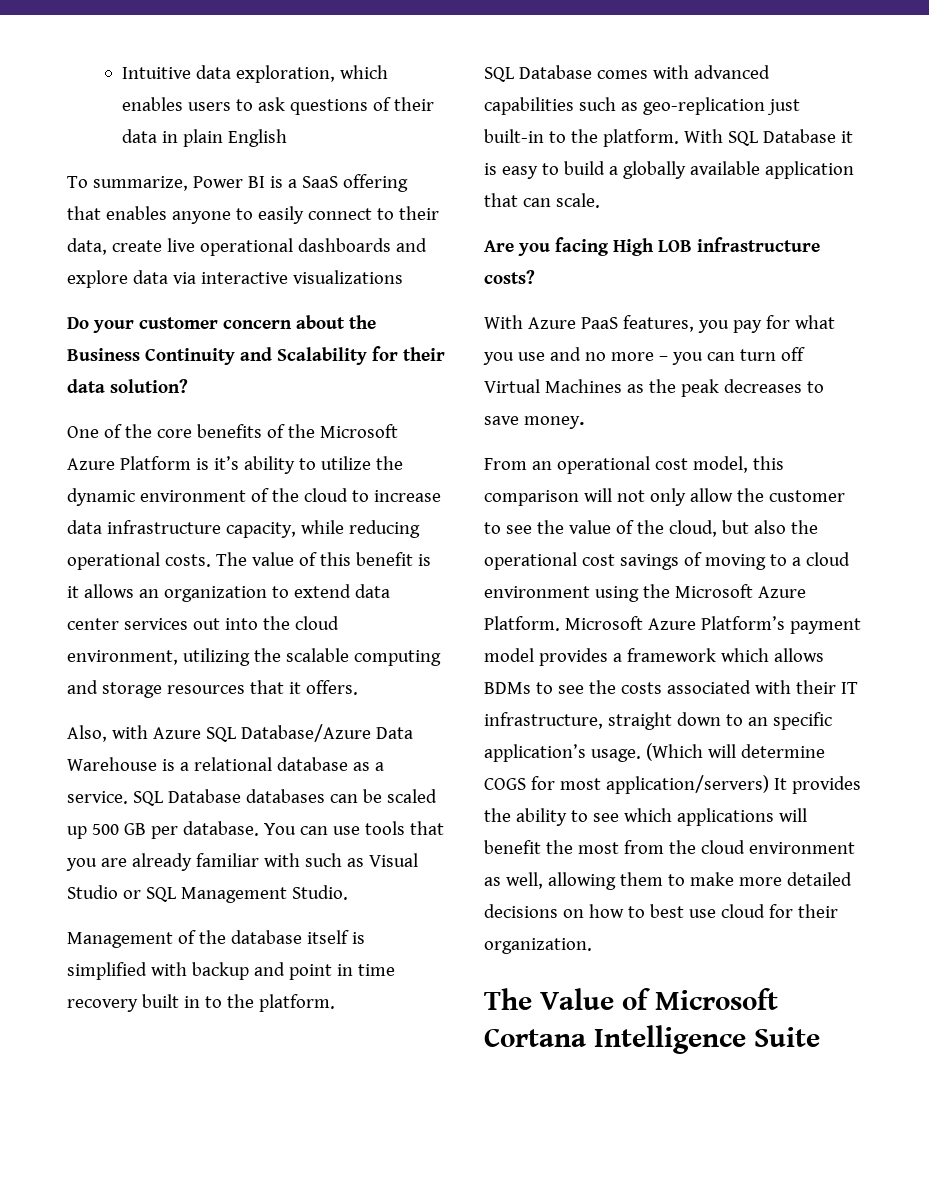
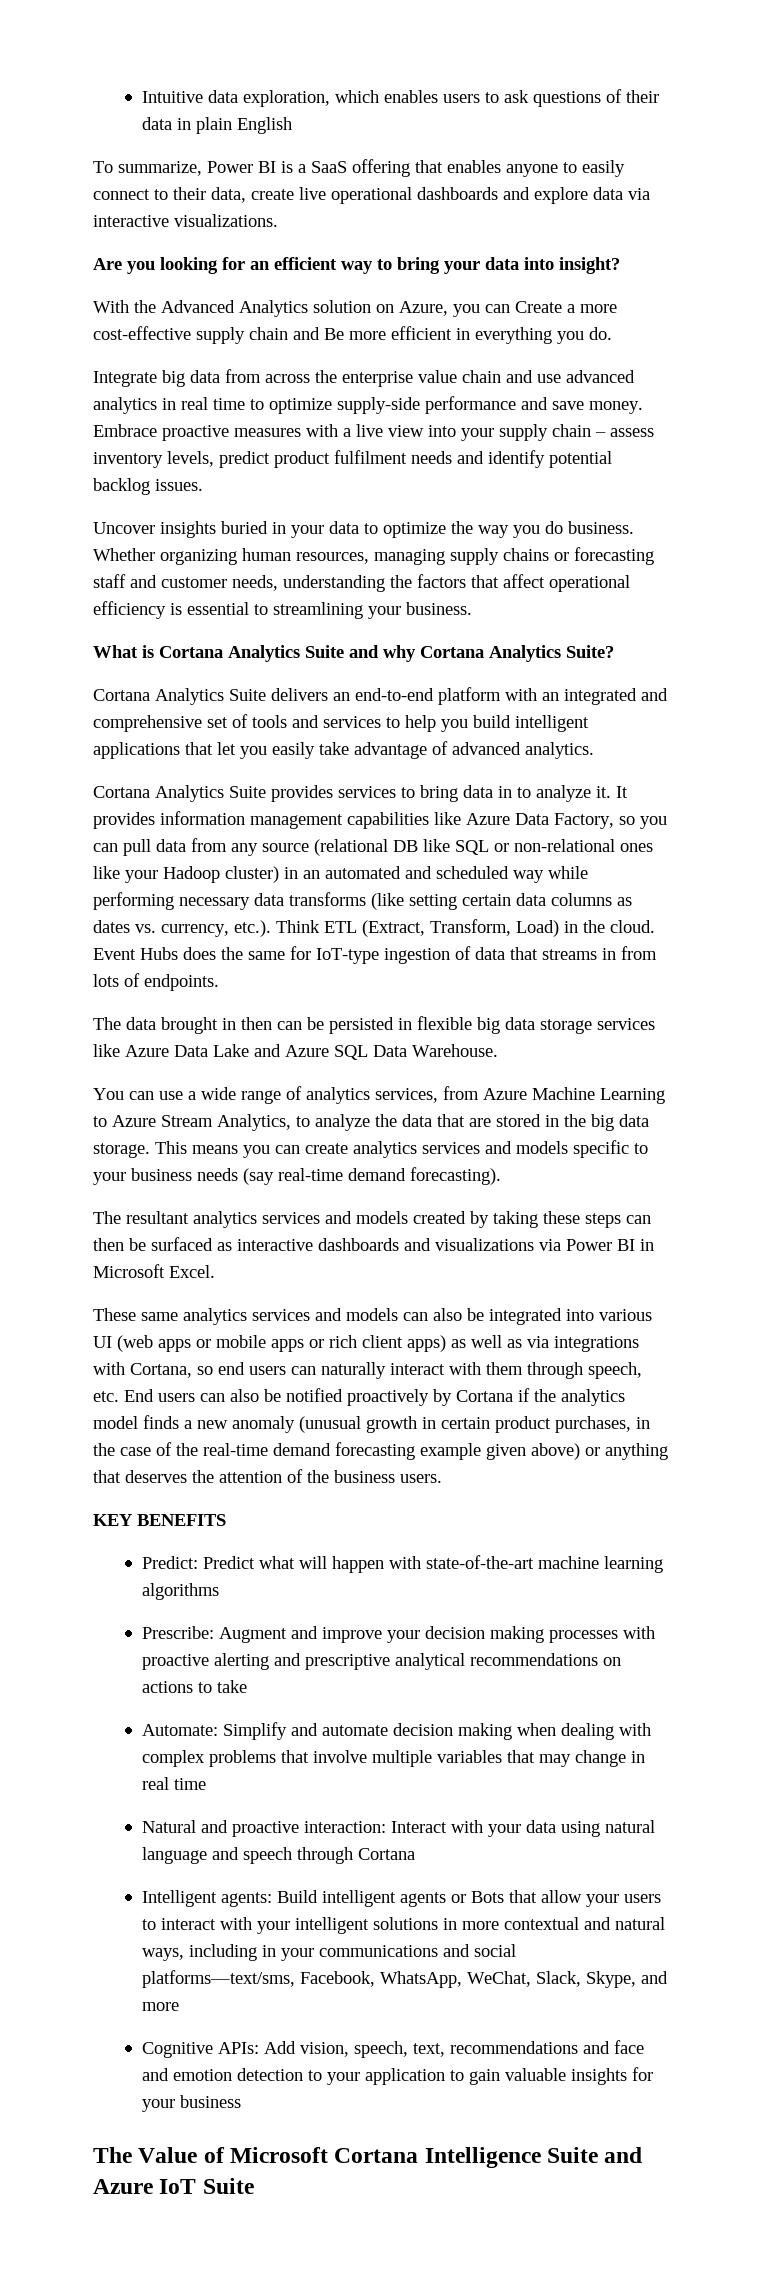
- To summarize, Power BI is a SaaS offering that enables anyone to easily connect to their data, create live operational dashboards and explore data via interactive visualizations
- Do your customer concern about the Business Continuity and Scalability for their data solution?
- One of the core benefits of the Microsoft Azure Platform is it’s ability to utilize the dynamic environment of the cloud to increase data infrastructure capacity, while reducing operational costs. The value of this benefit is it allows an organization to extend data center services out into the cloud environment, utilizing the scalable computing and storage resources that it offers.
- Also, with Azure SQL Database/Azure Data Warehouse is a relational database as a service. SQL Database databases can be scaled up 500 GB per database. You can use tools that you are already familiar with such as Visual Studio or SQL Management Studio.
- Management of the database itself is simplified with backup and point in time recovery built in to the platform.
- SQL Database comes with advanced capabilities such as geo-replication just built-in to the platform. With SQL Database it is easy to build a globally available application that can scale.
- Are you facing High LOB infrastructure costs?
- With Azure PaaS features, you pay for what you use and no more – you can turn off Virtual Machines as the peak decreases to save money.
- From an operational cost model, this comparison will not only allow the customer to see the value of the cloud, but also the operational cost savings of moving to a cloud environment using the Microsoft Azure Platform. Microsoft Azure Platform’s payment model provides a framework which allows BDMs to see the costs associated with their IT infrastructure, straight down to an specific application’s usage. (Which will determine COGS for most application/servers) It provides the ability to see which applications will benefit the most from the cloud environment as well, allowing them to make more detailed decisions on how to best use cloud for their organization.
+ To summarize, Power BI is a SaaS offering that enables anyone to easily connect to their data, create live operational dashboards and explore data via interactive visualizations.
+ Are you looking for an efficient way to bring your data into insight?
+ With the Advanced Analytics solution on Azure, you can Create a more cost-effective supply chain and Be more efficient in everything you do.
+ Integrate big data from across the enterprise value chain and use advanced analytics in real time to optimize supply-side performance and save money. Embrace proactive measures with a live view into your supply chain – assess inventory levels, predict product fulfilment needs and identify potential backlog issues.
+ Uncover insights buried in your data to optimize the way you do business. Whether organizing human resources, managing supply chains or forecasting staff and customer needs, understanding the factors that affect operational efficiency is essential to streamlining your business.
+ What is Cortana Analytics Suite and why Cortana Analytics Suite?
+ Cortana Analytics Suite delivers an end-to-end platform with an integrated and comprehensive set of tools and services to help you build intelligent applications that let you easily take advantage of advanced analytics.
+ Cortana Analytics Suite provides services to bring data in to analyze it. It provides information management capabilities like Azure Data Factory, so you can pull data from any source (relational DB like SQL or non-relational ones like your Hadoop cluster) in an automated and scheduled way while performing necessary data transforms (like setting certain data columns as dates vs. currency, etc.). Think ETL (Extract, Transform, Load) in the cloud. Event Hubs does the same for IoT-type ingestion of data that streams in from lots of endpoints.
+ The data brought in then can be persisted in flexible big data storage services like Azure Data Lake and Azure SQL Data Warehouse.
+ You can use a wide range of analytics services, from Azure Machine Learning to Azure Stream Analytics, to analyze the data that are stored in the big data storage. This means you can create analytics services and models specific to your business needs (say real-time demand forecasting).
+ The resultant analytics services and models created by taking these steps can then be surfaced as interactive dashboards and visualizations via Power BI in Microsoft Excel.
+ These same analytics services and models can also be integrated into various UI (web apps or mobile apps or rich client apps) as well as via integrations with Cortana, so end users can naturally interact with them through speech, etc. End users can also be notified proactively by Cortana if the analytics model finds a new anomaly (unusual growth in certain product purchases, in the case of the real-time demand forecasting example given above) or anything that deserves the attention of the business users.
+ KEY BENEFITS
+ Predict: Predict what will happen with state-of-the-art machine learning algorithms
+ Prescribe: Augment and improve your decision making processes with proactive alerting and prescriptive analytical recommendations on actions to take
+ Automate: Simplify and automate decision making when dealing with complex problems that involve multiple variables that may change in real time
+ Natural and proactive interaction: Interact with your data using natural language and speech through Cortana
+ Intelligent agents: Build intelligent agents or Bots that allow your users to interact with your intelligent solutions in more contextual and natural ways, including in your communications and social platforms—text/sms, Facebook, WhatsApp, WeChat, Slack, Skype, and more
+ Cognitive APIs: Add vision, speech, text, recommendations and face and emotion detection to your application to gain valuable insights for your business
- The Value of Microsoft Cortana Intelligence Suite
+ The Value of Microsoft Cortana Intelligence Suite and Azure IoT Suite

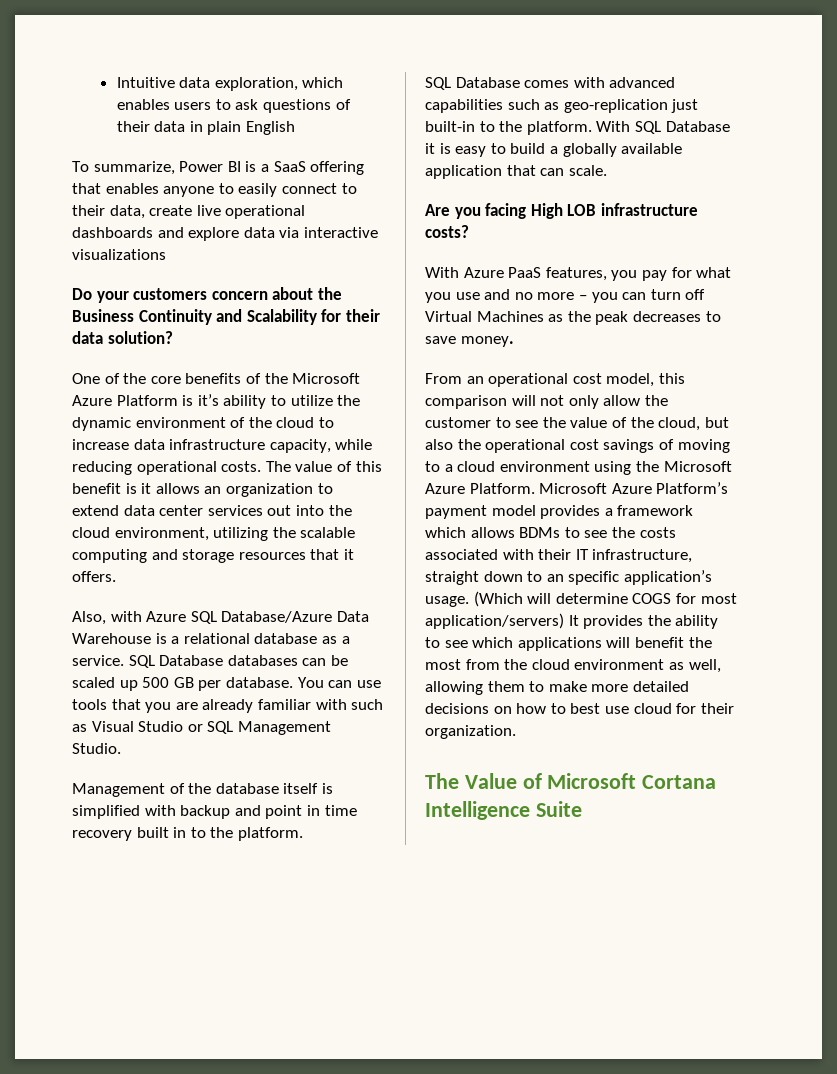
- To summarize, Power BI is a SaaS offering that enables anyone to easily connect to their data, create live operational dashboards and explore data via interactive visualizations.
- Are you looking for an efficient way to bring your data into insight?
- With the Advanced Analytics solution on Azure, you can Create a more cost-effective supply chain and Be more efficient in everything you do.
- Integrate big data from across the enterprise value chain and use advanced analytics in real time to optimize supply-side performance and save money. Embrace proactive measures with a live view into your supply chain – assess inventory levels, predict product fulfilment needs and identify potential backlog issues.
- Uncover insights buried in your data to optimize the way you do business. Whether organizing human resources, managing supply chains or forecasting staff and customer needs, understanding the factors that affect operational efficiency is essential to streamlining your business.
- What is Cortana Analytics Suite and why Cortana Analytics Suite?
- Cortana Analytics Suite delivers an end-to-end platform with an integrated and comprehensive set of tools and services to help you build intelligent applications that let you easily take advantage of advanced analytics.
- Cortana Analytics Suite provides services to bring data in to analyze it. It provides information management capabilities like Azure Data Factory, so you can pull data from any source (relational DB like SQL or non-relational ones like your Hadoop cluster) in an automated and scheduled way while performing necessary data transforms (like setting certain data columns as dates vs. currency, etc.). Think ETL (Extract, Transform, Load) in the cloud. Event Hubs does the same for IoT-type ingestion of data that streams in from lots of endpoints.
- The data brought in then can be persisted in flexible big data storage services like Azure Data Lake and Azure SQL Data Warehouse.
- You can use a wide range of analytics services, from Azure Machine Learning to Azure Stream Analytics, to analyze the data that are stored in the big data storage. This means you can create analytics services and models specific to your business needs (say real-time demand forecasting).
- The resultant analytics services and models created by taking these steps can then be surfaced as interactive dashboards and visualizations via Power BI in Microsoft Excel.
- These same analytics services and models can also be integrated into various UI (web apps or mobile apps or rich client apps) as well as via integrations with Cortana, so end users can naturally interact with them through speech, etc. End users can also be notified proactively by Cortana if the analytics model finds a new anomaly (unusual growth in certain product purchases, in the case of the real-time demand forecasting example given above) or anything that deserves the attention of the business users.
- KEY BENEFITS
- Predict: Predict what will happen with state-of-the-art machine learning algorithms
- Prescribe: Augment and improve your decision making processes with proactive alerting and prescriptive analytical recommendations on actions to take
- Automate: Simplify and automate decision making when dealing with complex problems that involve multiple variables that may change in real time
- Natural and proactive interaction: Interact with your data using natural language and speech through Cortana
- Intelligent agents: Build intelligent agents or Bots that allow your users to interact with your intelligent solutions in more contextual and natural ways, including in your communications and social platforms—text/sms, Facebook, WhatsApp, WeChat, Slack, Skype, and more
- Cognitive APIs: Add vision, speech, text, recommendations and face and emotion detection to your application to gain valuable insights for your business
+ To summarize, Power BI is a SaaS offering that enables anyone to easily connect to their data, create live operational dashboards and explore data via interactive visualizations
+ Do your customers concern about the Business Continuity and Scalability for their data solution?
+ One of the core benefits of the Microsoft Azure Platform is it’s ability to utilize the dynamic environment of the cloud to increase data infrastructure capacity, while reducing operational costs. The value of this benefit is it allows an organization to extend data center services out into the cloud environment, utilizing the scalable computing and storage resources that it offers.
+ Also, with Azure SQL Database/Azure Data Warehouse is a relational database as a service. SQL Database databases can be scaled up 500 GB per database. You can use tools that you are already familiar with such as Visual Studio or SQL Management Studio.
+ Management of the database itself is simplified with backup and point in time recovery built in to the platform.
+ SQL Database comes with advanced capabilities such as geo-replication just built-in to the platform. With SQL Database it is easy to build a globally available application that can scale.
+ Are you facing High LOB infrastructure costs?
+ With Azure PaaS features, you pay for what you use and no more – you can turn off Virtual Machines as the peak decreases to save money.
+ From an operational cost model, this comparison will not only allow the customer to see the value of the cloud, but also the operational cost savings of moving to a cloud environment using the Microsoft Azure Platform. Microsoft Azure Platform’s payment model provides a framework which allows BDMs to see the costs associated with their IT infrastructure, straight down to an specific application’s usage. (Which will determine COGS for most application/servers) It provides the ability to see which applications will benefit the most from the cloud environment as well, allowing them to make more detailed decisions on how to best use cloud for their organization.
- The Value of Microsoft Cortana Intelligence Suite and Azure IoT Suite
+ The Value of Microsoft Cortana Intelligence Suite

